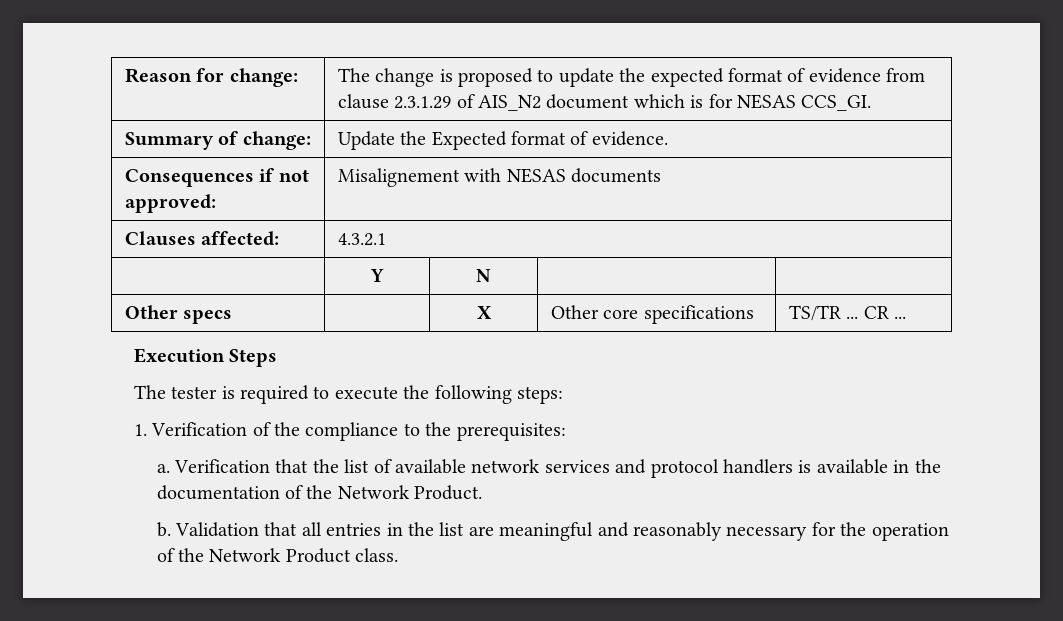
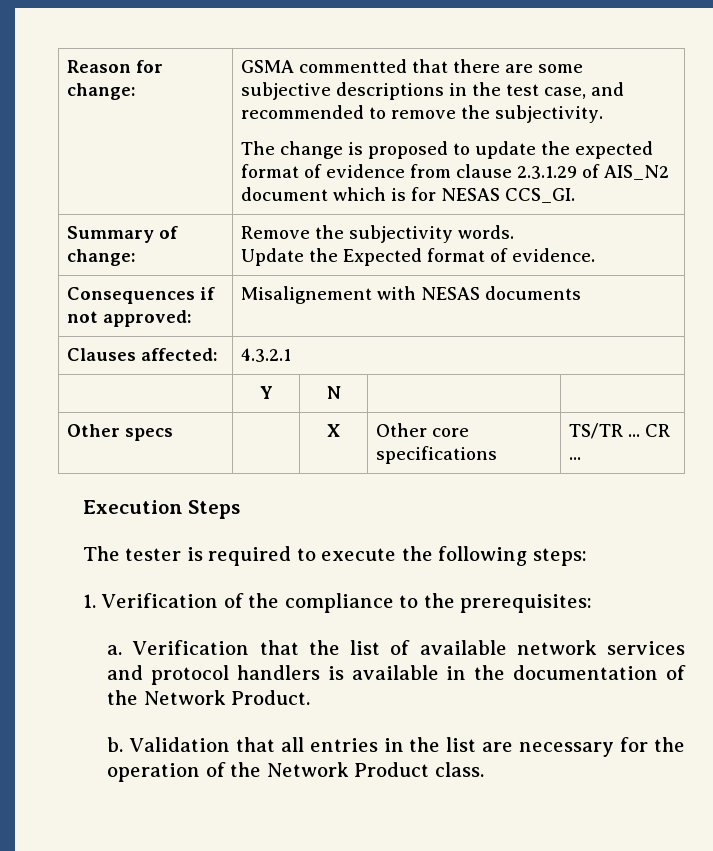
+ GSMA commentted that there are some subjective descriptions in the test case, and recommended to remove the subjectivity.
- Summary of change: | Update the Expected format of evidence.
+ Summary of change: | Remove the subjectivity words.
+ Update the Expected format of evidence.
- Validation that all entries in the list are meaningful and reasonably necessary for the operation of the Network Product class.
+ Validation that all entries in the list are necessary for the operation of the Network Product class.

